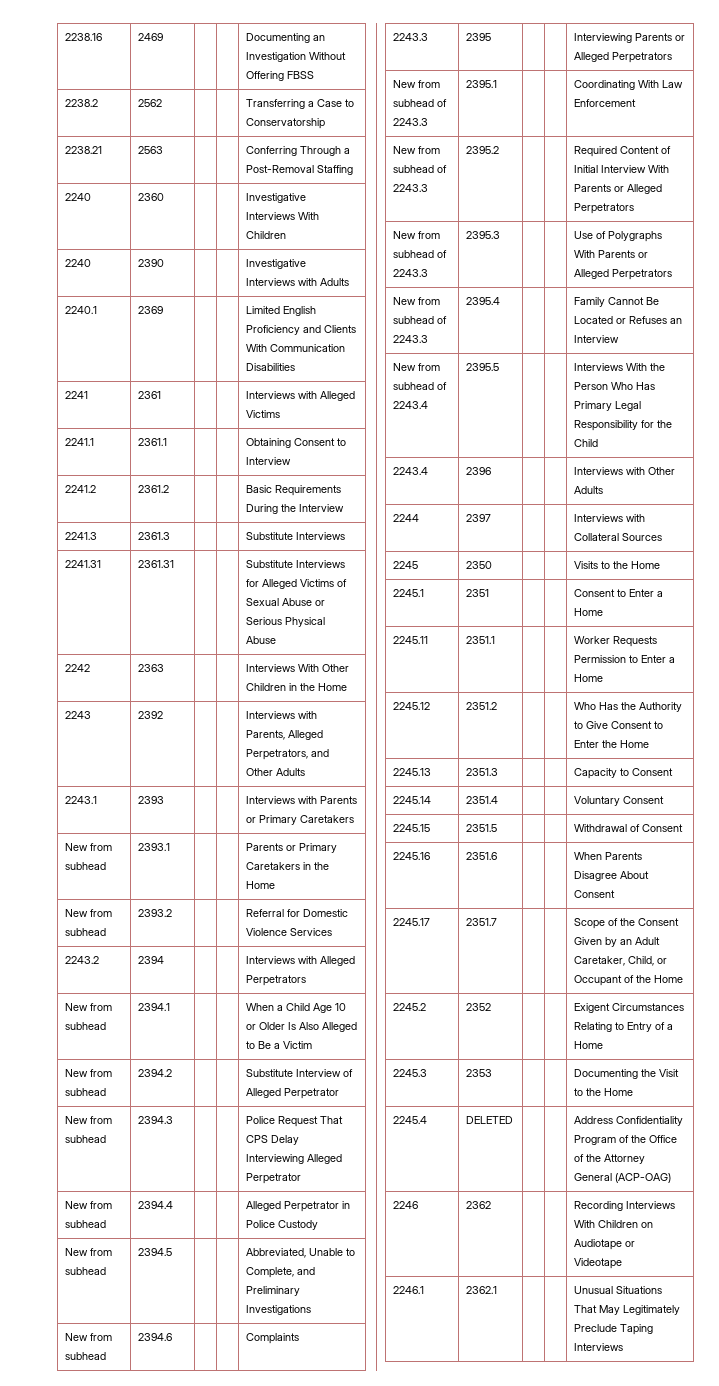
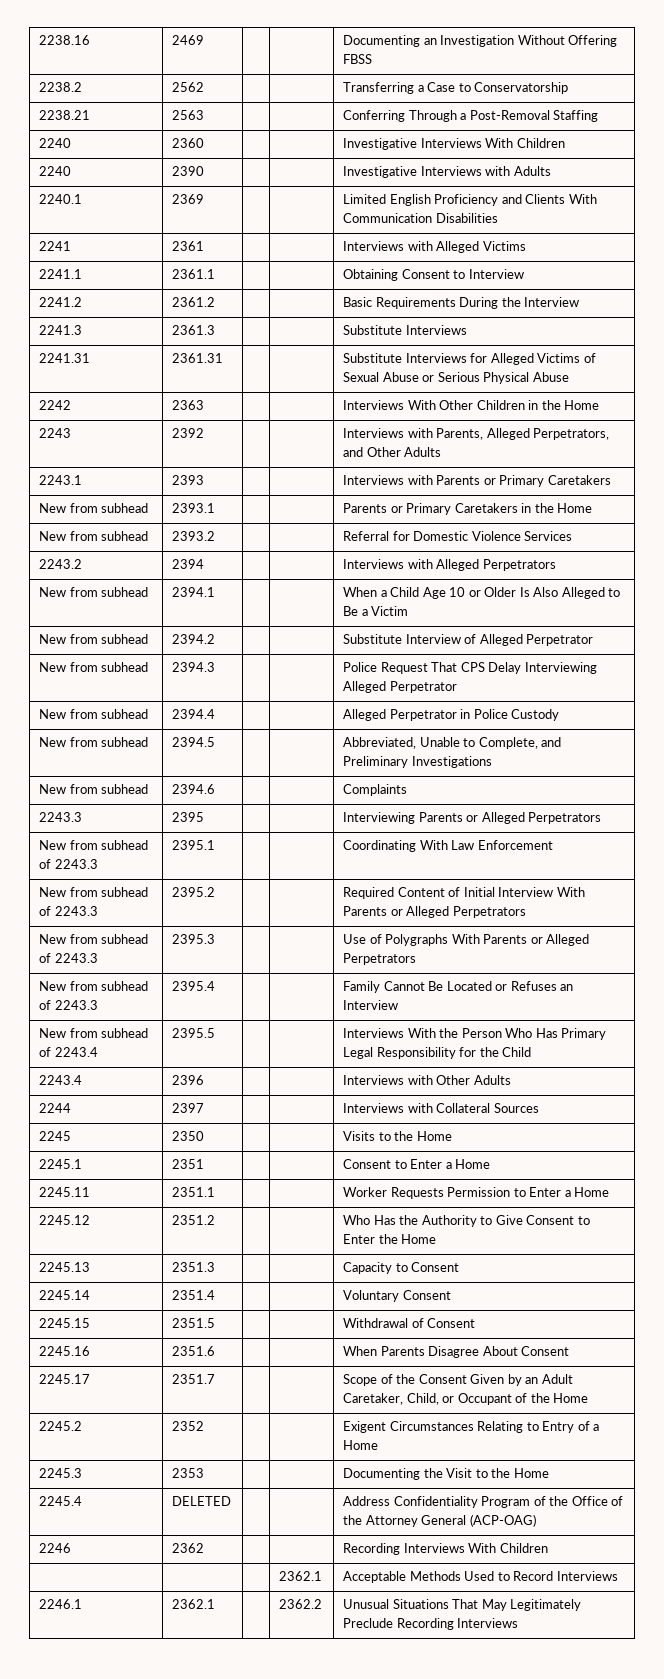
- 2246 | 2362 | | | Recording Interviews With Children on Audiotape or Videotape
+ 2246 | 2362 | | | Recording Interviews With Children
+ | | | 2362.1 | Acceptable Methods Used to Record Interviews
- 2246.1 | 2362.1 | | | Unusual Situations That May Legitimately Preclude Taping Interviews
+ 2246.1 | 2362.1 | | 2362.2 | Unusual Situations That May Legitimately Preclude Recording Interviews

